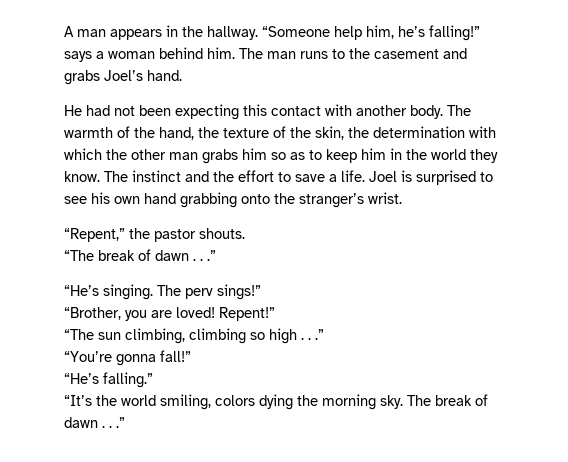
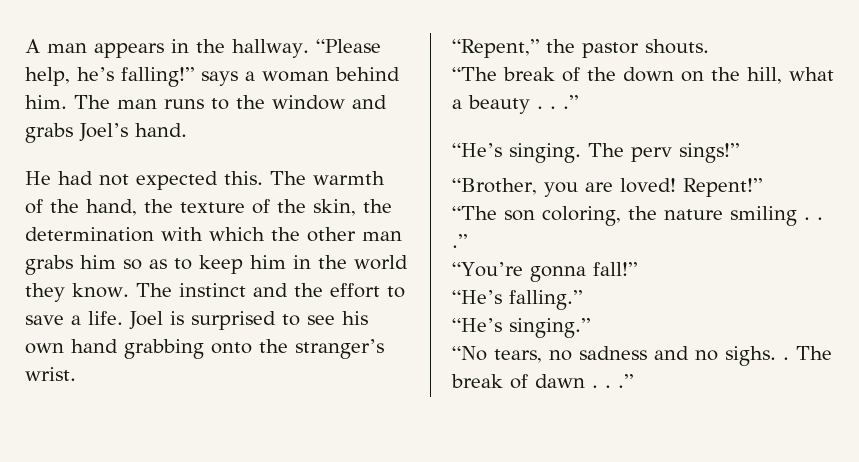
- “Someone help him, he’s falling!” says a woman behind him.
+ “Please help, he’s falling!” says a woman behind him.
- The man runs to the casement and grabs Joel’s hand.
+ The man runs to the window and grabs Joel’s hand.
- He had not been expecting this contact with another body.
+ He had not expected this.
- “The break of dawn . . .”
+ “The break of the down on the hill, what a beauty . . .”
- “The sun climbing, climbing so high . . .”
+ “The son coloring, the nature smiling . . .”
- “It’s the world smiling, colors dying the morning sky.
+ “He’s singing.”
+ “No tears, no sadness and no sighs. .

